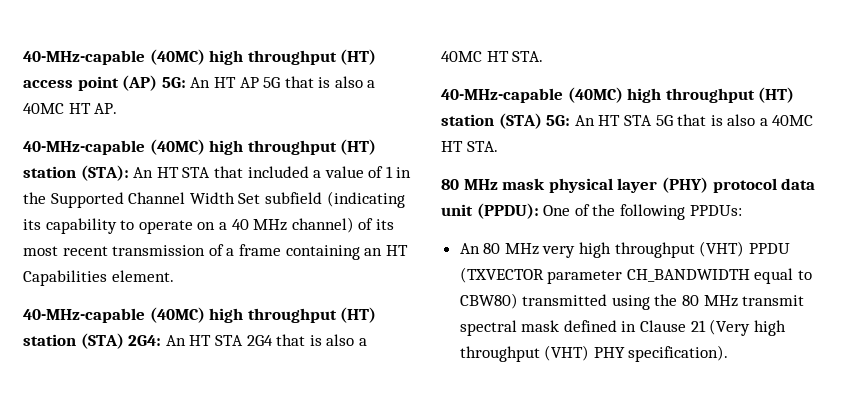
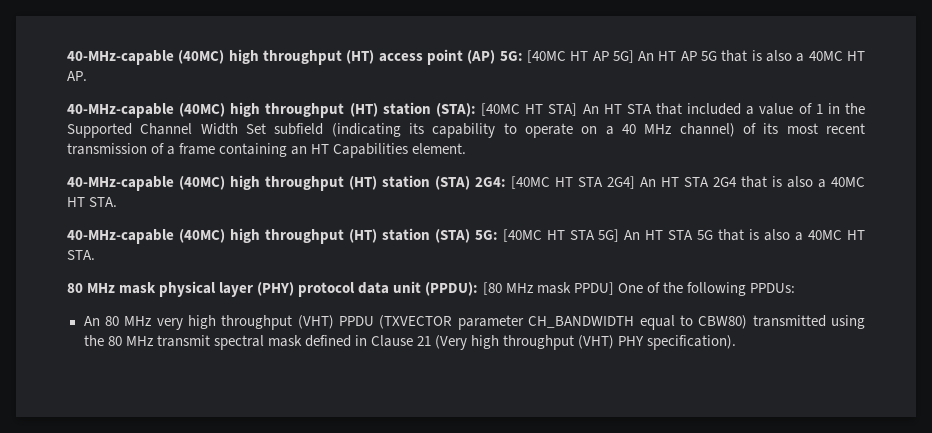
- 40-MHz-capable (40MC) high throughput (HT) access point (AP) 5G: An HT AP 5G that is also a 40MC HT AP.
+ 40-MHz-capable (40MC) high throughput (HT) access point (AP) 5G: [40MC HT AP 5G] An HT AP 5G that is also a 40MC HT AP.
- 40-MHz-capable (40MC) high throughput (HT) station (STA): An HT STA that included a value of 1 in the Supported Channel Width Set subfield (indicating its capability to operate on a 40 MHz channel) of its most recent transmission of a frame containing an HT Capabilities element.
+ 40-MHz-capable (40MC) high throughput (HT) station (STA): [40MC HT STA] An HT STA that included a value of 1 in the Supported Channel Width Set subfield (indicating its capability to operate on a 40 MHz channel) of its most recent transmission of a frame containing an HT Capabilities element.
- 40-MHz-capable (40MC) high throughput (HT) station (STA) 2G4: An HT STA 2G4 that is also a 40MC HT STA.
+ 40-MHz-capable (40MC) high throughput (HT) station (STA) 2G4: [40MC HT STA 2G4] An HT STA 2G4 that is also a 40MC HT STA.
- 40-MHz-capable (40MC) high throughput (HT) station (STA) 5G: An HT STA 5G that is also a 40MC HT STA.
+ 40-MHz-capable (40MC) high throughput (HT) station (STA) 5G: [40MC HT STA 5G] An HT STA 5G that is also a 40MC HT STA.
- 80 MHz mask physical layer (PHY) protocol data unit (PPDU): One of the following PPDUs:
+ 80 MHz mask physical layer (PHY) protocol data unit (PPDU): [80 MHz mask PPDU] One of the following PPDUs:

